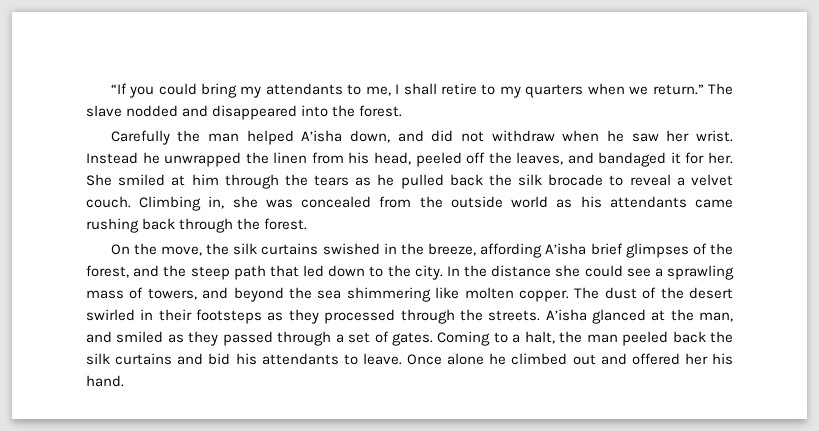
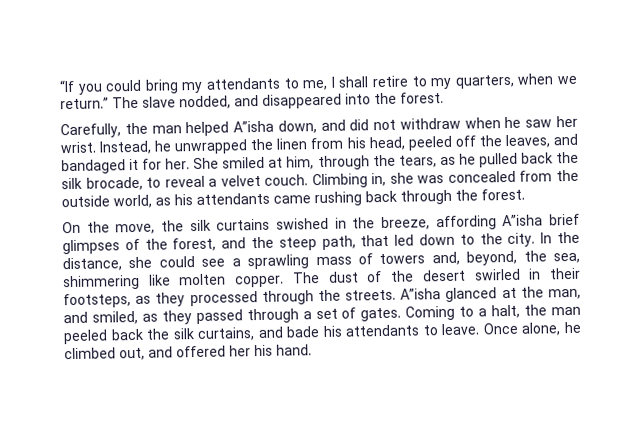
- “If you could bring my attendants to me, I shall retire to my quarters when we return.”
+ “If you could bring my attendants to me, I shall retire to my quarters, when we return.”
- The slave nodded and disappeared into the forest.
+ The slave nodded, and disappeared into the forest.
- Carefully the man helped A’isha down, and did not withdraw when he saw her wrist.
+ Carefully, the man helped A”isha down, and did not withdraw when he saw her wrist.
- Instead he unwrapped the linen from his head, peeled off the leaves, and bandaged it for her.
+ Instead, he unwrapped the linen from his head, peeled off the leaves, and bandaged it for her.
- She smiled at him through the tears as he pulled back the silk brocade to reveal a velvet couch.
+ She smiled at him, through the tears, as he pulled back the silk brocade, to reveal a velvet couch.
- Climbing in, she was concealed from the outside world as his attendants came rushing back through the forest.
+ Climbing in, she was concealed from the outside world, as his attendants came rushing back through the forest.
- On the move, the silk curtains swished in the breeze, affording A’isha brief glimpses of the forest, and the steep path that led down to the city.
+ On the move, the silk curtains swished in the breeze, affording A”isha brief glimpses of the forest, and the steep path, that led down to the city.
- In the distance she could see a sprawling mass of towers, and beyond the sea shimmering like molten copper.
+ In the distance, she could see a sprawling mass of towers and, beyond, the sea, shimmering like molten copper.
- The dust of the desert swirled in their footsteps as they processed through the streets.
+ The dust of the desert swirled in their footsteps, as they processed through the streets.
- A’isha glanced at the man, and smiled as they passed through a set of gates.
+ A”isha glanced at the man, and smiled, as they passed through a set of gates.
- Coming to a halt, the man peeled back the silk curtains and bid his attendants to leave.
+ Coming to a halt, the man peeled back the silk curtains, and bade his attendants to leave.
- Once alone he climbed out and offered her his hand.
+ Once alone, he climbed out, and offered her his hand.

